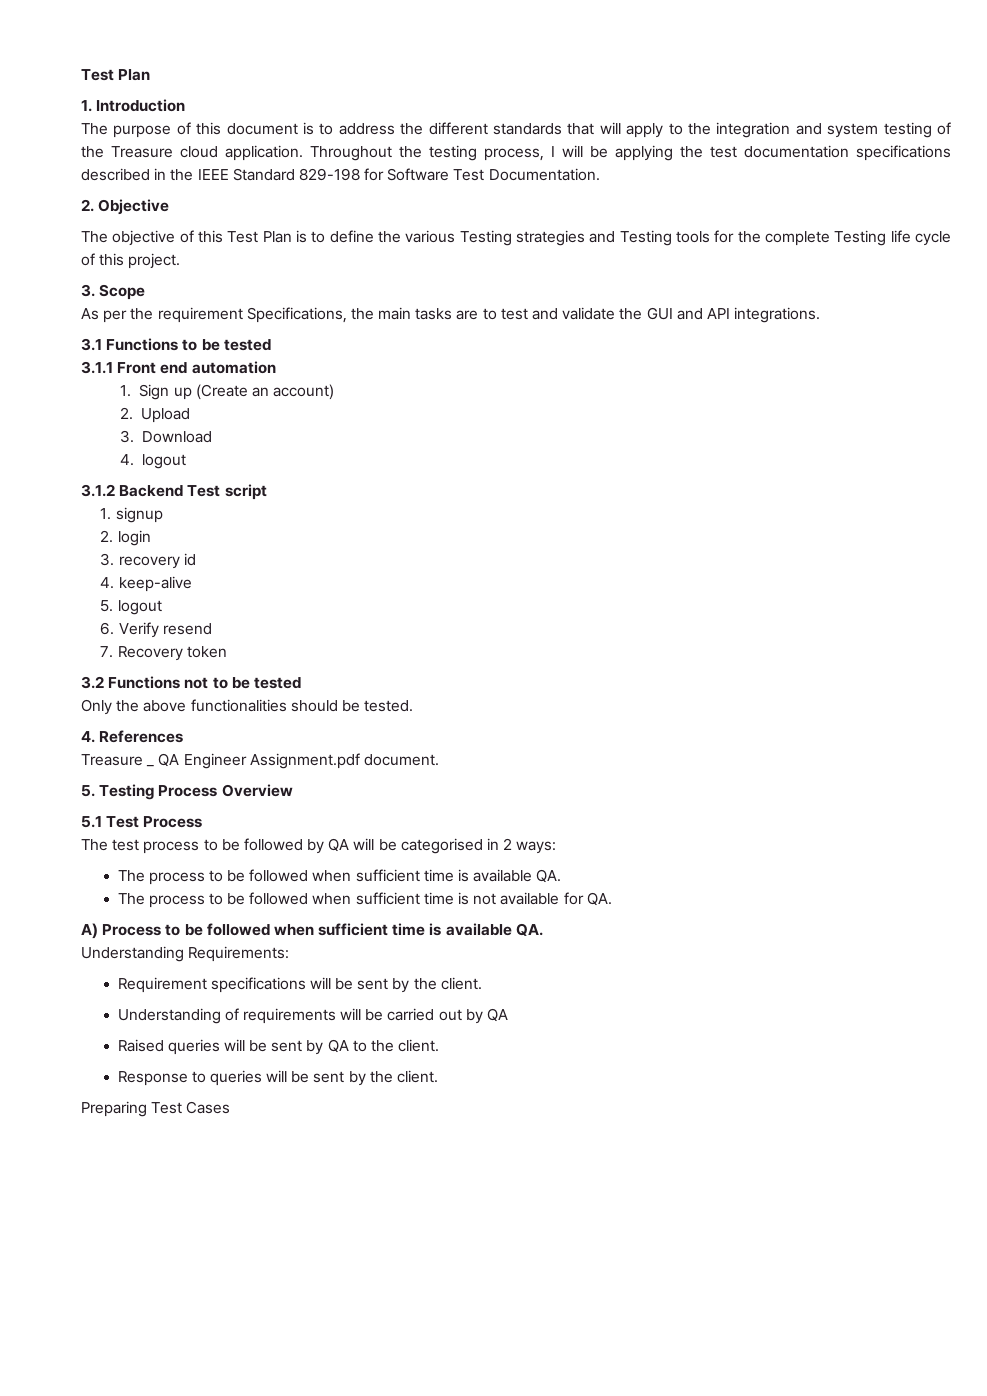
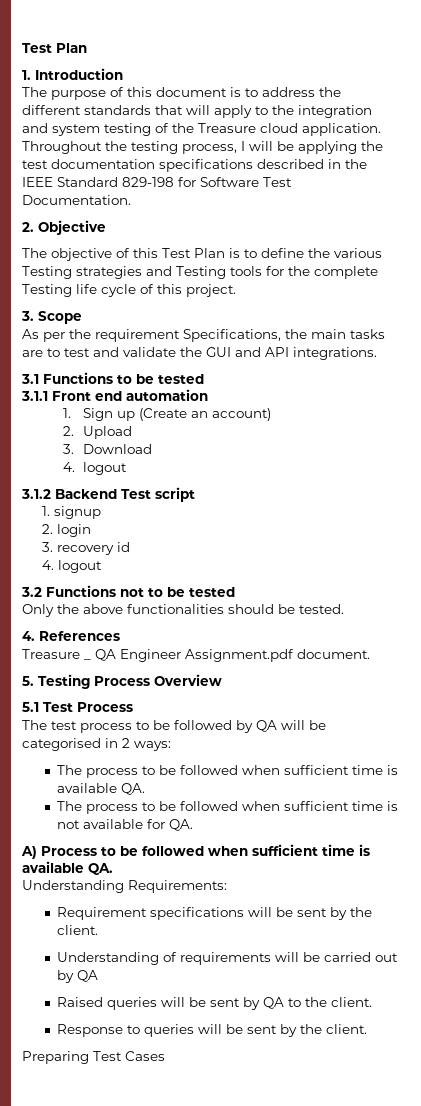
  3. recovery id
- 4. keep-alive
- 5. logout
- 6. Verify resend
- 7. Recovery token
+ 4. logout

